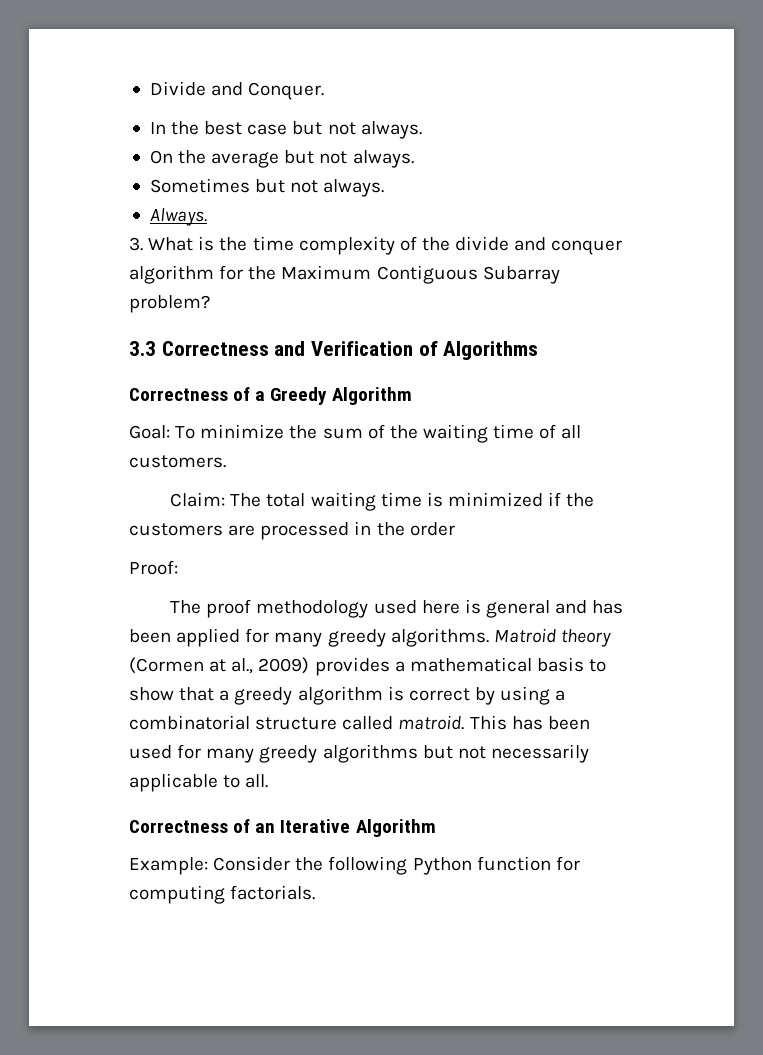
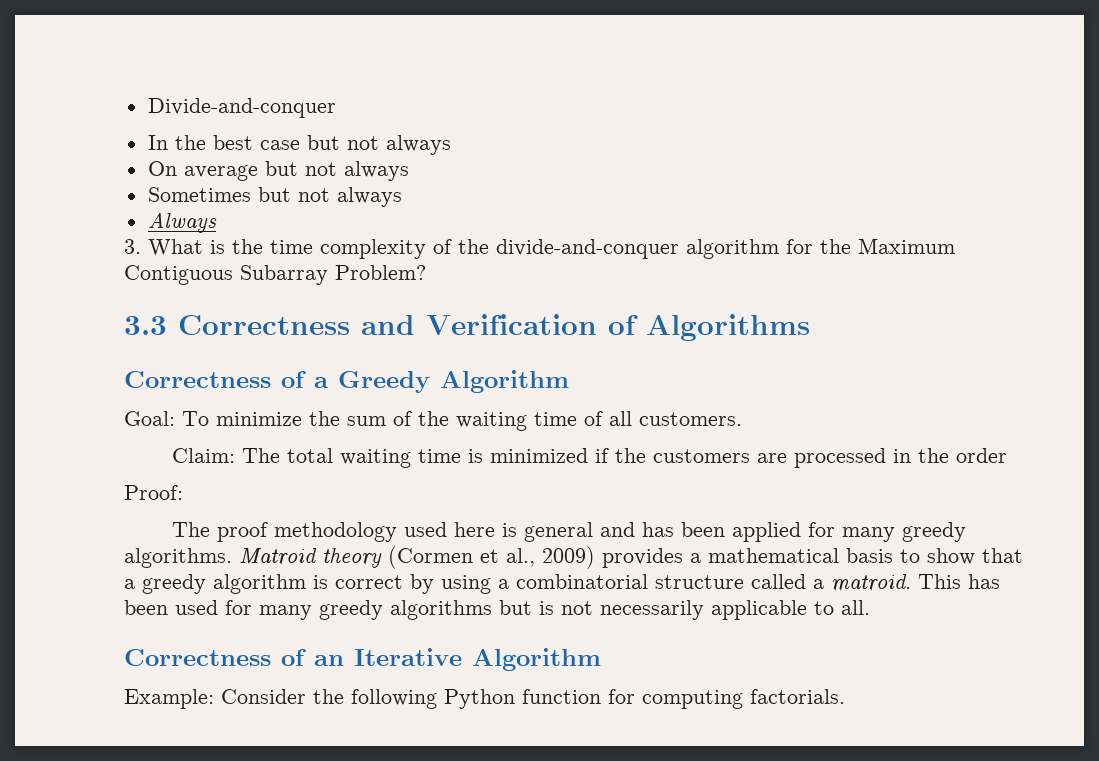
- Divide and Conquer.
+ Divide-and-conquer
- In the best case but not always.
+ In the best case but not always
- On the average but not always.
+ On average but not always
- Sometimes but not always.
- Always.
+ Sometimes but not always
+ Always
- 3. What is the time complexity of the divide and conquer algorithm for the Maximum Contiguous Subarray problem?
+ 3. What is the time complexity of the divide-and-conquer algorithm for the Maximum Contiguous Subarray Problem?
- Matroid theory (Cormen at al., 2009) provides a mathematical basis to show that a greedy algorithm is correct by using a combinatorial structure called matroid.
+ Matroid theory (Cormen et al., 2009) provides a mathematical basis to show that a greedy algorithm is correct by using a combinatorial structure called a matroid.
- This has been used for many greedy algorithms but not necessarily applicable to all.
+ This has been used for many greedy algorithms but is not necessarily applicable to all.

